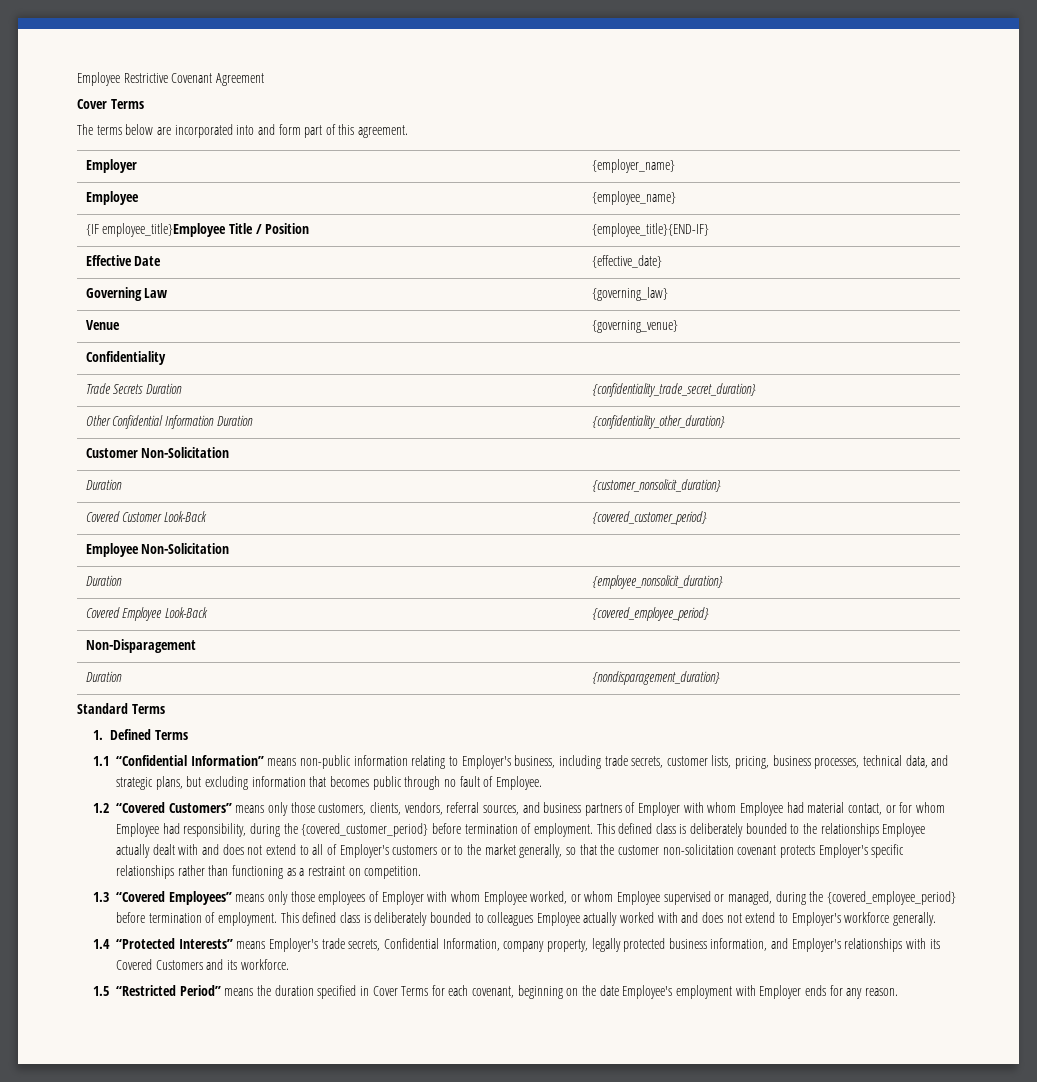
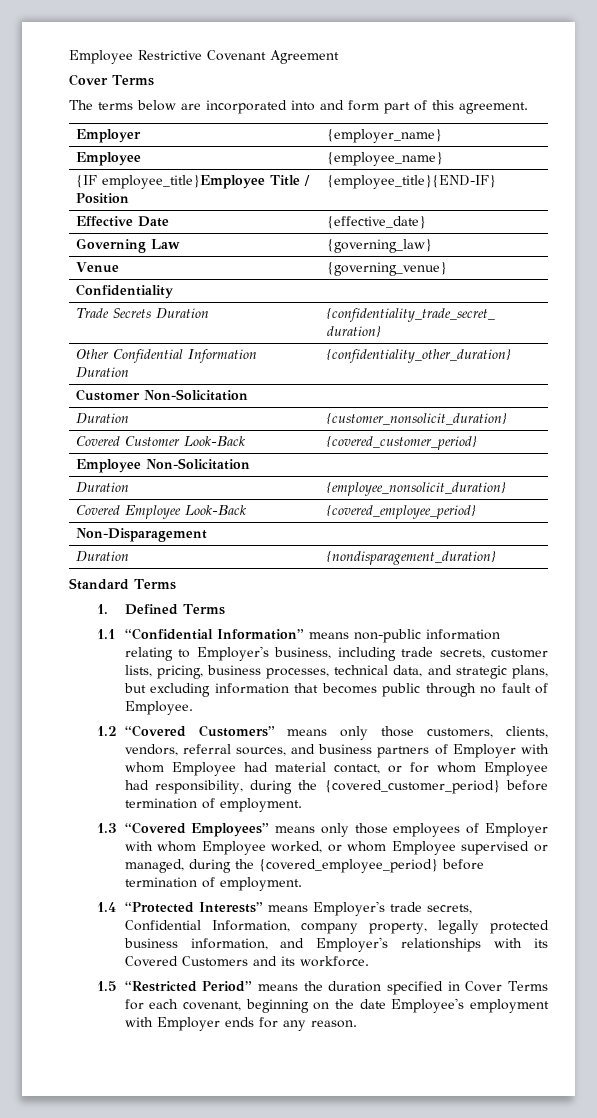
- This defined class is deliberately bounded to the relationships Employee actually dealt with and does not extend to all of Employer's customers or to the market generally, so that the customer non-solicitation covenant protects Employer's specific relationships rather than functioning as a restraint on competition.
- This defined class is deliberately bounded to colleagues Employee actually worked with and does not extend to Employer's workforce generally.

